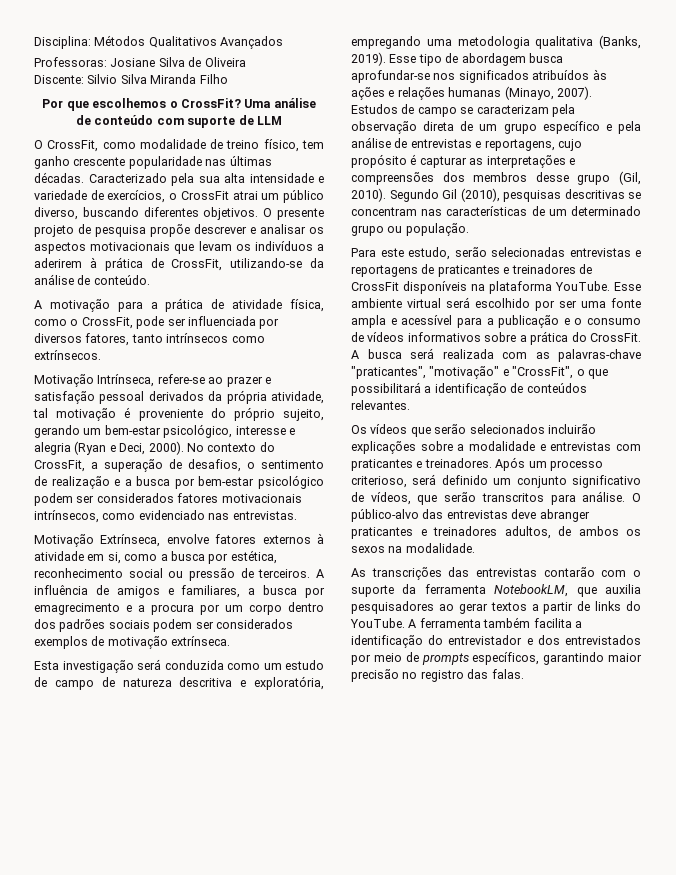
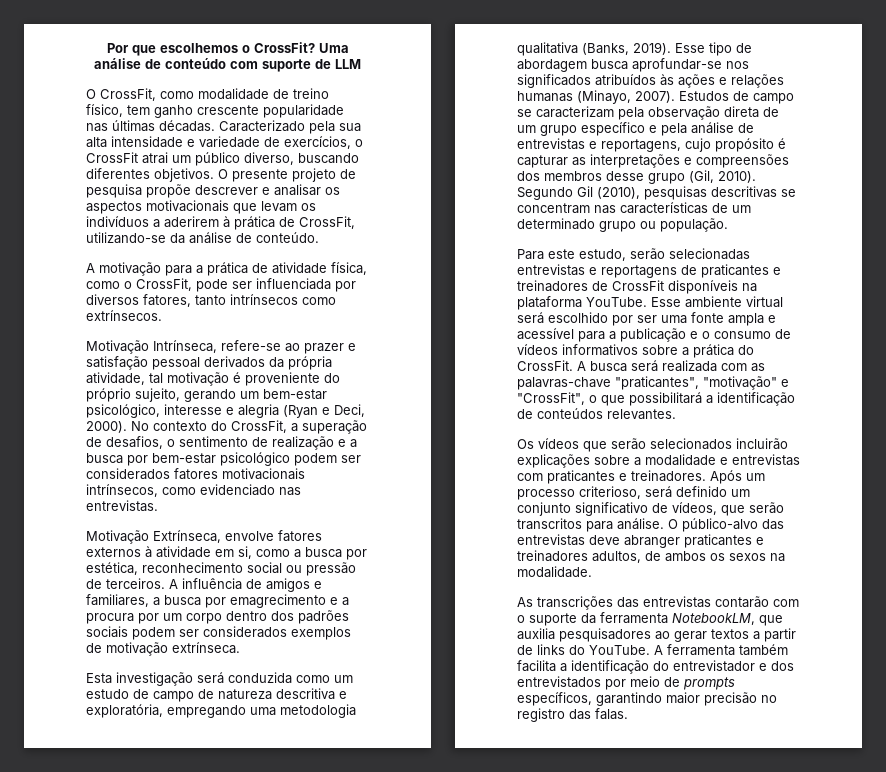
- Disciplina: Métodos Qualitativos Avançados
- Professoras: Josiane Silva de Oliveira
- Discente: Silvio Silva Miranda Filho

